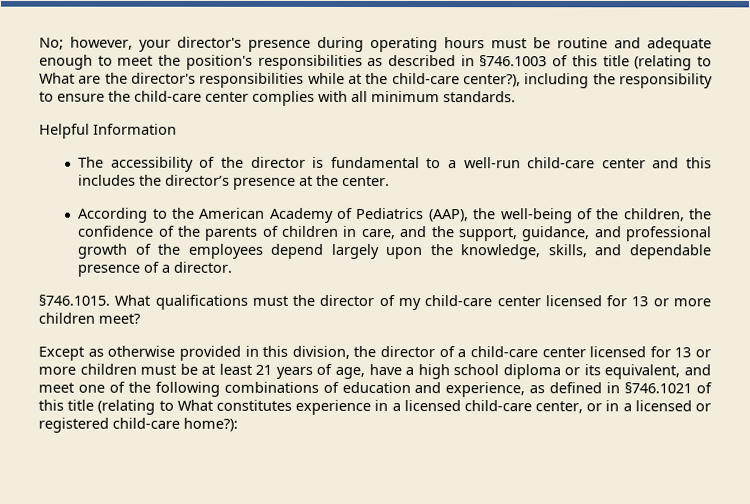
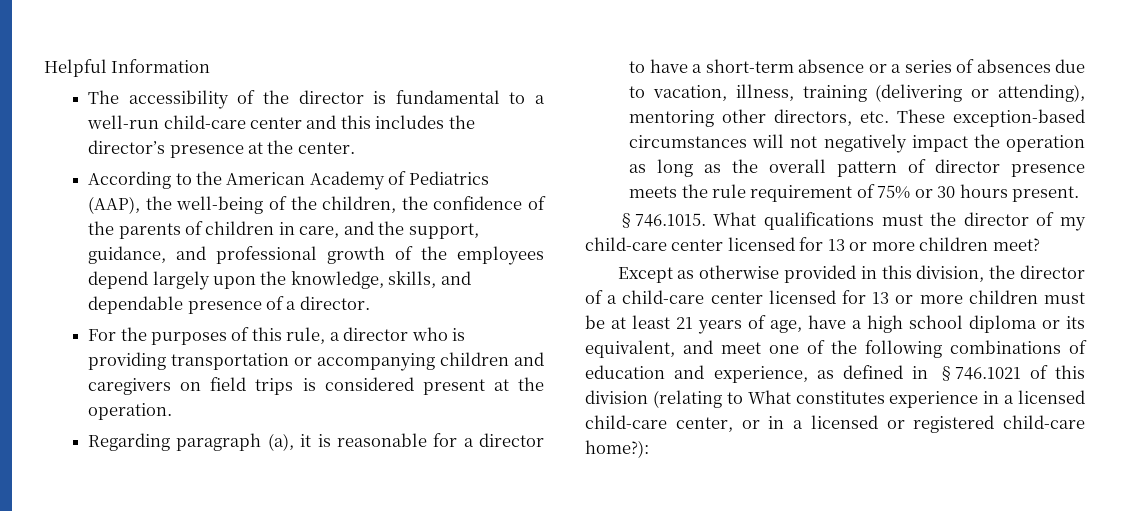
- No; however, your director's presence during operating hours must be routine and adequate enough to meet the position's responsibilities as described in §746.1003 of this title (relating to What are the director's responsibilities while at the child-care center?), including the responsibility to ensure the child-care center complies with all minimum standards.
+ For the purposes of this rule, a director who is providing transportation or accompanying children and caregivers on field trips is considered present at the operation.
+ Regarding paragraph (a), it is reasonable for a director to have a short-term absence or a series of absences due to vacation, illness, training (delivering or attending), mentoring other directors, etc. These exception-based circumstances will not negatively impact the operation as long as the overall pattern of director presence meets the rule requirement of 75% or 30 hours present.
- Except as otherwise provided in this division, the director of a child-care center licensed for 13 or more children must be at least 21 years of age, have a high school diploma or its equivalent, and meet one of the following combinations of education and experience, as defined in §746.1021 of this title (relating to What constitutes experience in a licensed child-care center, or in a licensed or registered child-care home?):
+ Except as otherwise provided in this division, the director of a child-care center licensed for 13 or more children must be at least 21 years of age, have a high school diploma or its equivalent, and meet one of the following combinations of education and experience, as defined in §746.1021 of this division (relating to What constitutes experience in a licensed child-care center, or in a licensed or registered child-care home?):

